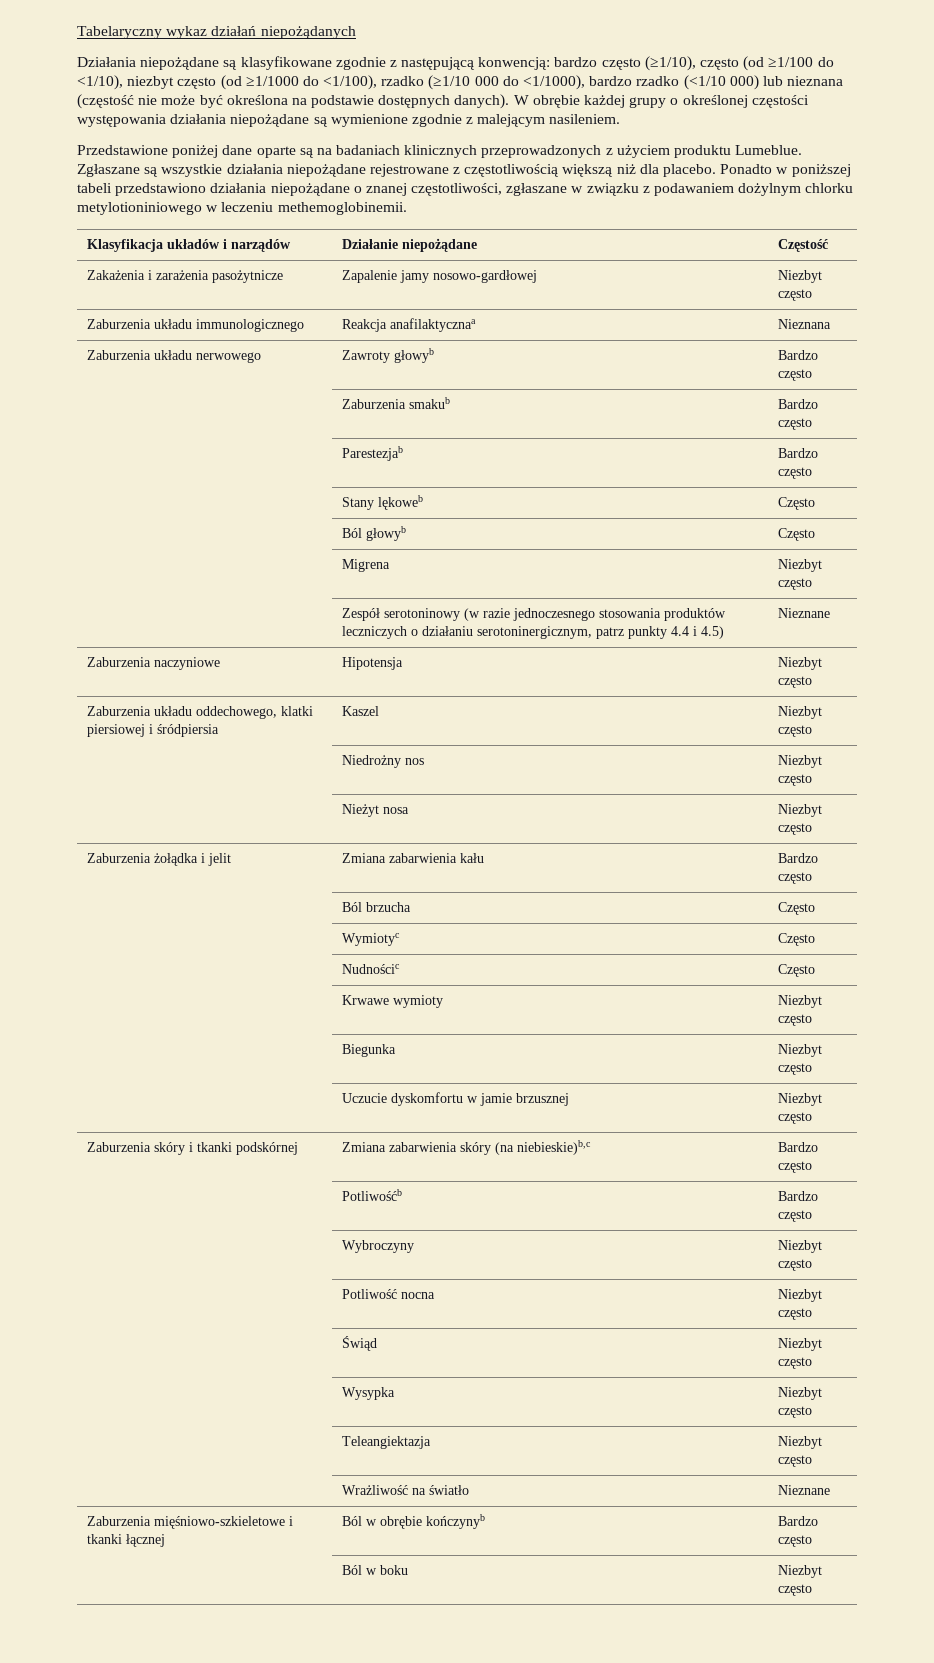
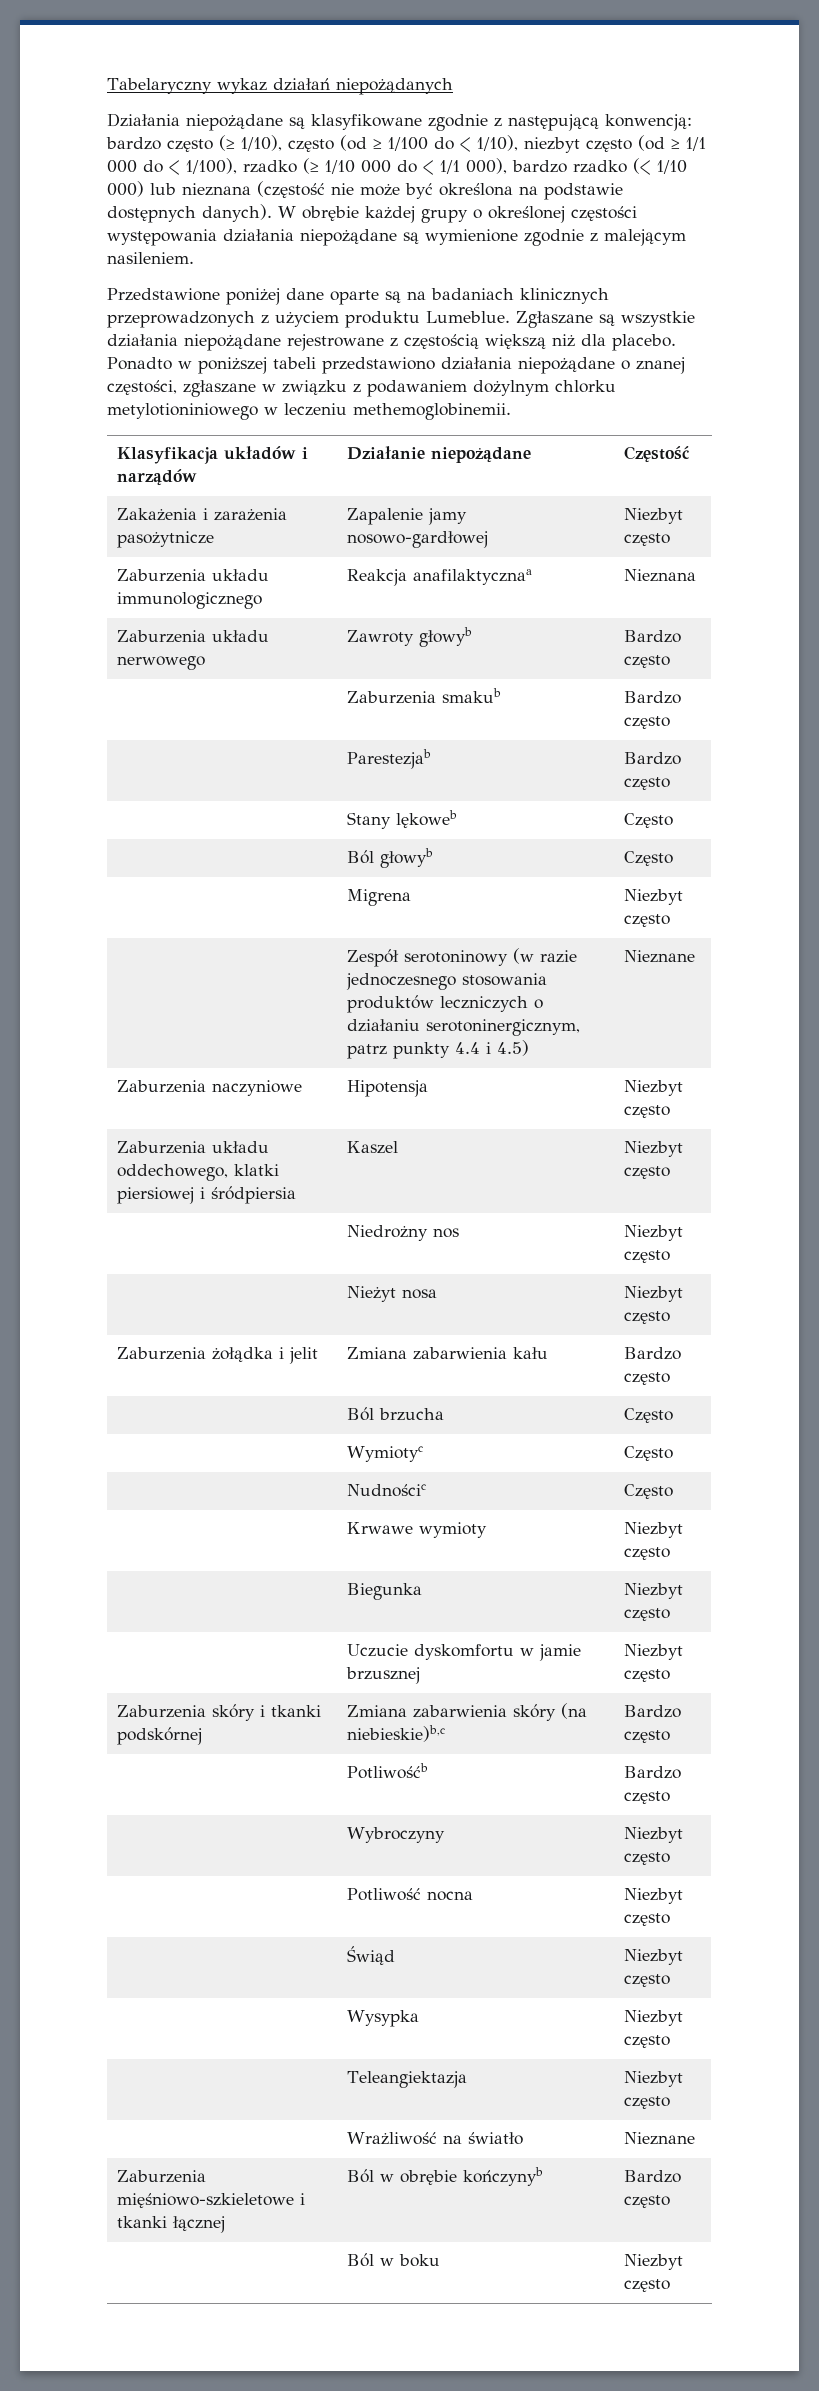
- Działania niepożądane są klasyfikowane zgodnie z następującą konwencją: bardzo często (≥1/10), często (od ≥1/100 do <1/10), niezbyt często (od ≥1/1000 do <1/100), rzadko (≥1/10 000 do <1/1000), bardzo rzadko (<1/10 000) lub nieznana (częstość nie może być określona na podstawie dostępnych danych).
+ Działania niepożądane są klasyfikowane zgodnie z następującą konwencją: bardzo często (≥ 1/10), często (od ≥ 1/100 do < 1/10), niezbyt często (od ≥ 1/1 000 do < 1/100), rzadko (≥ 1/10 000 do < 1/1 000), bardzo rzadko (< 1/10 000) lub nieznana (częstość nie może być określona na podstawie dostępnych danych).
- Zgłaszane są wszystkie działania niepożądane rejestrowane z częstotliwością większą niż dla placebo.
+ Zgłaszane są wszystkie działania niepożądane rejestrowane z częstością większą niż dla placebo.
- Ponadto w poniższej tabeli przedstawiono działania niepożądane o znanej częstotliwości, zgłaszane w związku z podawaniem dożylnym chlorku metylotioniniowego w leczeniu methemoglobinemii.
+ Ponadto w poniższej tabeli przedstawiono działania niepożądane o znanej częstości, zgłaszane w związku z podawaniem dożylnym chlorku metylotioniniowego w leczeniu methemoglobinemii.

